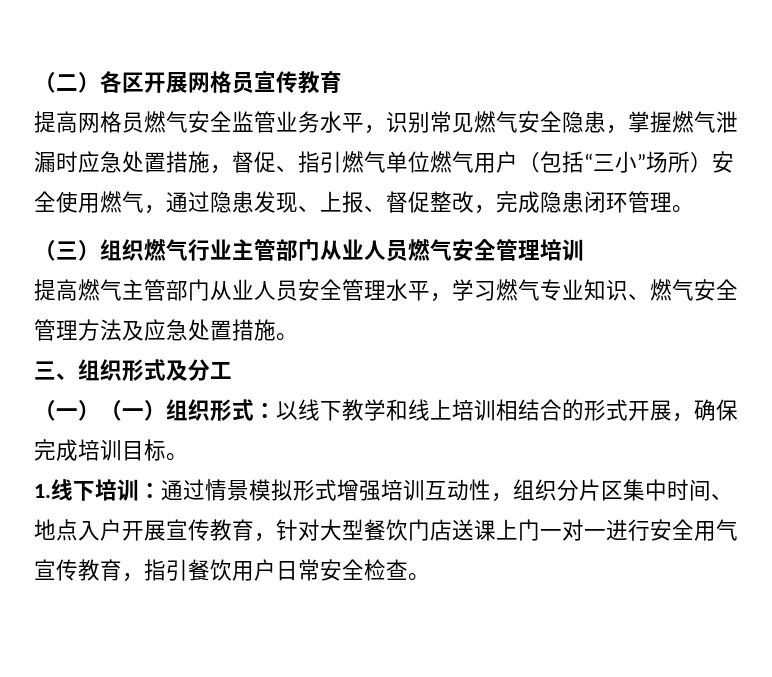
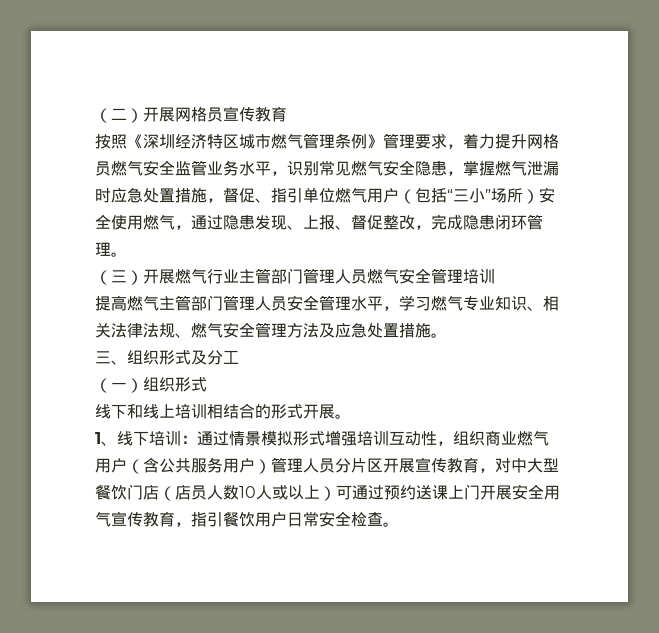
- （二）各区开展网格员宣传教育
+ （二）开展网格员宣传教育
- 提高网格员燃气安全监管业务水平，识别常见燃气安全隐患，掌握燃气泄漏时应急处置措施，督促、指引燃气单位燃气用户（包括“三小”场所）安全使用燃气，通过隐患发现、上报、督促整改，完成隐患闭环管理。
+ 按照《深圳经济特区城市燃气管理条例》管理要求，着力提升网格员燃气安全监管业务水平，识别常见燃气安全隐患，掌握燃气泄漏时应急处置措施，督促、指引单位燃气用户（包括“三小”场所）安全使用燃气，通过隐患发现、上报、督促整改，完成隐患闭环管理。
- （三）组织燃气行业主管部门从业人员燃气安全管理培训
+ （三）开展燃气行业主管部门管理人员燃气安全管理培训
- 提高燃气主管部门从业人员安全管理水平，学习燃气专业知识、燃气安全管理方法及应急处置措施。
+ 提高燃气主管部门管理人员安全管理水平，学习燃气专业知识、相关法律法规、燃气安全管理方法及应急处置措施。
- （一）（一）组织形式：以线下教学和线上培训相结合的形式开展，确保完成培训目标。
- 1.线下培训：通过情景模拟形式增强培训互动性，组织分片区集中时间、地点入户开展宣传教育，针对大型餐饮门店送课上门一对一进行安全用气宣传教育，指引餐饮用户日常安全检查。
+ （一）组织形式
+ 线下和线上培训相结合的形式开展。
+ 1、线下培训：通过情景模拟形式增强培训互动性，组织商业燃气用户（含公共服务用户）管理人员分片区开展宣传教育，对中大型餐饮门店（店员人数10人或以上）可通过预约送课上门开展安全用气宣传教育，指引餐饮用户日常安全检查。

